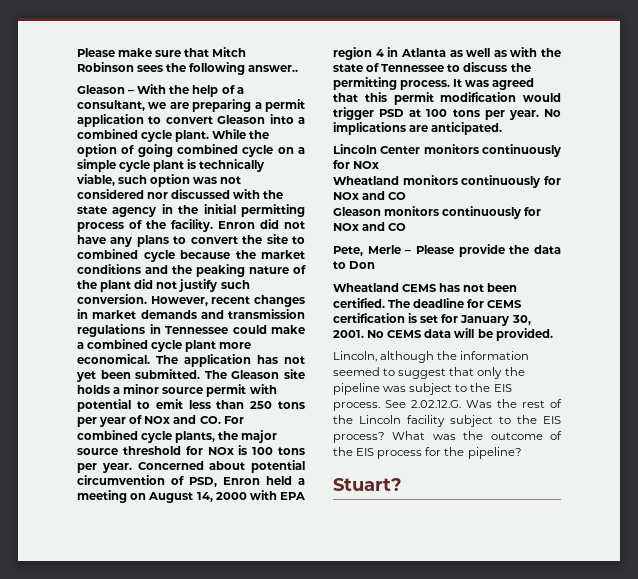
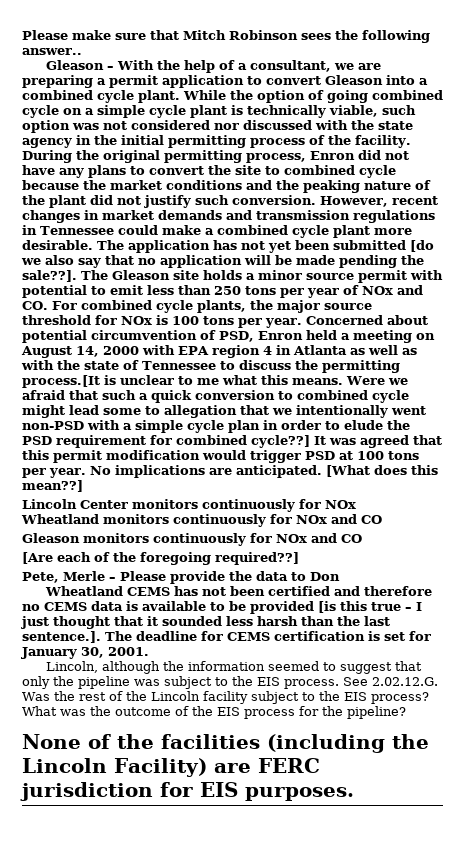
- Enron did not have any plans to convert the site to combined cycle because the market conditions and the peaking nature of the plant did not justify such conversion.
+ During the original permitting process, Enron did not have any plans to convert the site to combined cycle because the market conditions and the peaking nature of the plant did not justify such conversion.
- However, recent changes in market demands and transmission regulations in Tennessee could make a combined cycle plant more economical.
+ However, recent changes in market demands and transmission regulations in Tennessee could make a combined cycle plant more desirable.
- The application has not yet been submitted.
+ The application has not yet been submitted [do we also say that no application will be made pending the sale??].
- Concerned about potential circumvention of PSD, Enron held a meeting on August 14, 2000 with EPA region 4 in Atlanta as well as with the state of Tennessee to discuss the permitting process.
+ Concerned about potential circumvention of PSD, Enron held a meeting on August 14, 2000 with EPA region 4 in Atlanta as well as with the state of Tennessee to discuss the permitting process.[It is unclear to me what this means. Were we afraid that such a quick conversion to combined cycle might lead some to allegation that we intentionally went non-PSD with a simple cycle plan in order to elude the PSD requirement for combined cycle??]
+ [What does this mean??]
+ [Are each of the foregoing required??]
- Wheatland CEMS has not been certified. The deadline for CEMS certification is set for January 30, 2001. No CEMS data will be provided.
+ Wheatland CEMS has not been certified and therefore no CEMS data is available to be provided [is this true – I just thought that it sounded less harsh than the last sentence.]. The deadline for CEMS certification is set for January 30, 2001.
- Stuart?
+ None of the facilities (including the Lincoln Facility) are FERC jurisdiction for EIS purposes.

